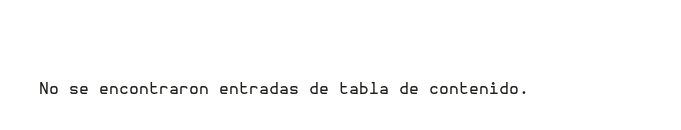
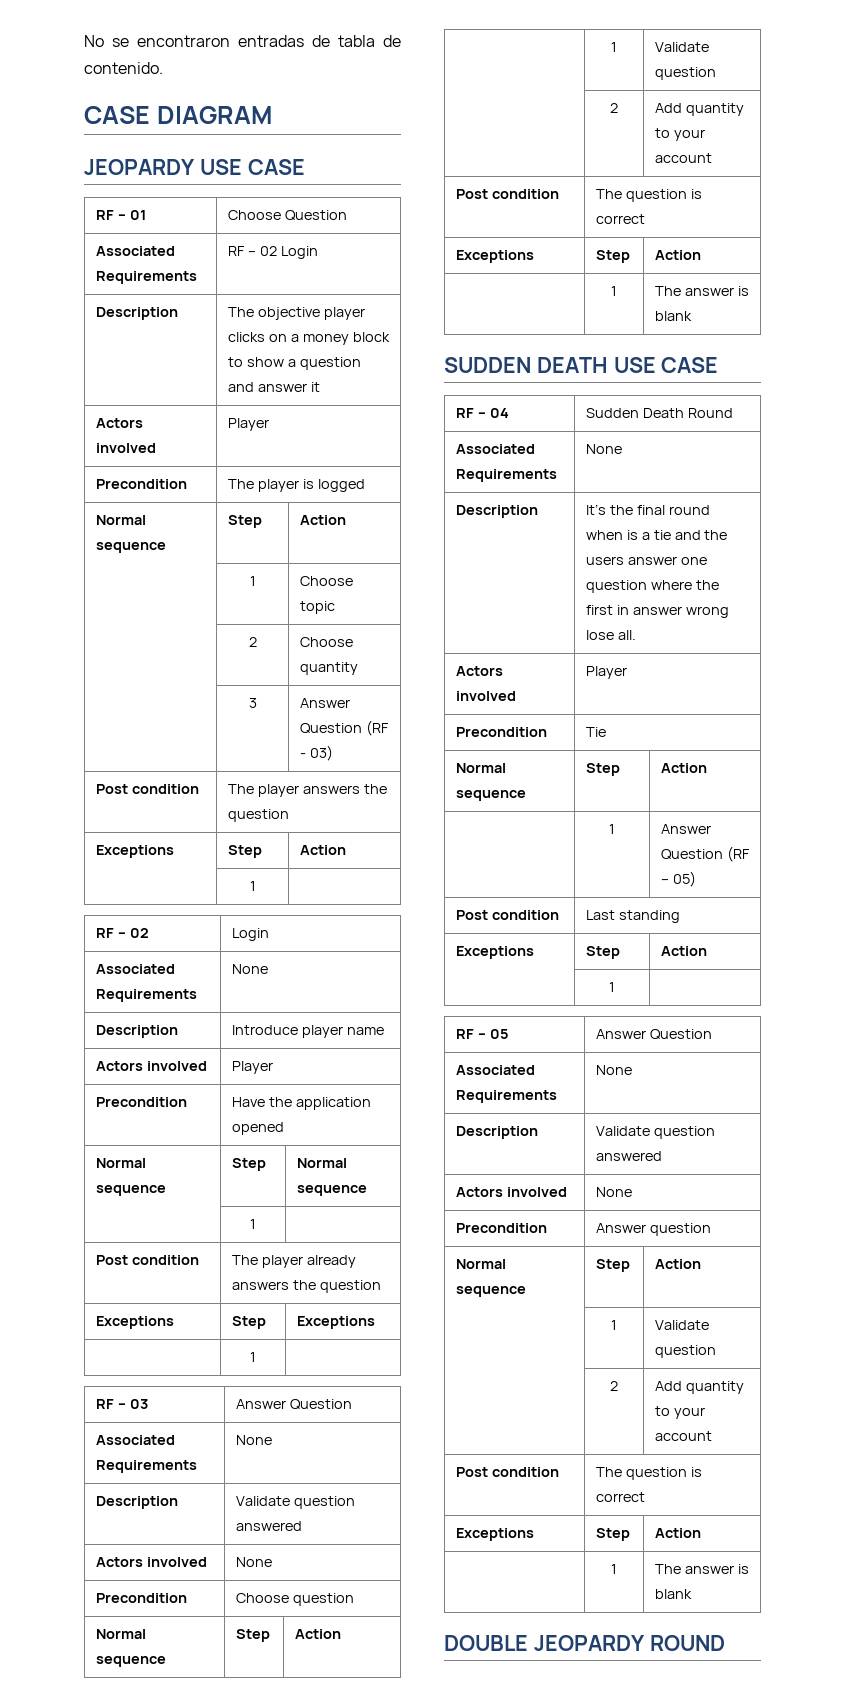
+ CASE DIAGRAM
+ JEOPARDY USE CASE
+ RF – 01 | Choose Question
+ Associated Requirements | RF – 02 Login
+ Description | The objective player clicks on a money block to show a question and answer it
+ Actors involved | Player
+ Precondition | The player is logged
+ Normal sequence | Step | Action
+ | 1 | Choose topic
+ | 2 | Choose quantity
+ | 3 | Answer Question (RF - 03)
+ Post condition | The player answers the question
+ Exceptions | Step | Action
+ | 1 |
+ RF – 02 | Login
+ Associated Requirements | None
+ Description | Introduce player name
+ Actors involved | Player
+ Precondition | Have the application opened
+ Normal sequence | Step | Normal sequence
+ | 1 |
+ Post condition | The player already answers the question
+ Exceptions | Step | Exceptions
+ | 1 |
+ RF – 03 | Answer Question
+ Associated Requirements | None
+ Description | Validate question answered
+ Actors involved | None
+ Precondition | Choose question
+ Normal sequence | Step | Action
+ | 1 | Validate question
+ | 2 | Add quantity to your account
+ Post condition | The question is correct
+ Exceptions | Step | Action
+ | 1 | The answer is blank
+ SUDDEN DEATH USE CASE
+ RF – 04 | Sudden Death Round
+ Associated Requirements | None
+ Description | It’s the final round when is a tie and the users answer one question where the first in answer wrong lose all.
+ Actors involved | Player
+ Precondition | Tie
+ Normal sequence | Step | Action
+ | 1 | Answer Question (RF – 05)
+ Post condition | Last standing
+ Exceptions | Step | Action
+ | 1 |
+ RF – 05 | Answer Question
+ Associated Requirements | None
+ Description | Validate question answered
+ Actors involved | None
+ Precondition | Answer question
+ Normal sequence | Step | Action
+ | 1 | Validate question
+ | 2 | Add quantity to your account
+ Post condition | The question is correct
+ Exceptions | Step | Action
+ | 1 | The answer is blank
+ DOUBLE JEOPARDY ROUND

